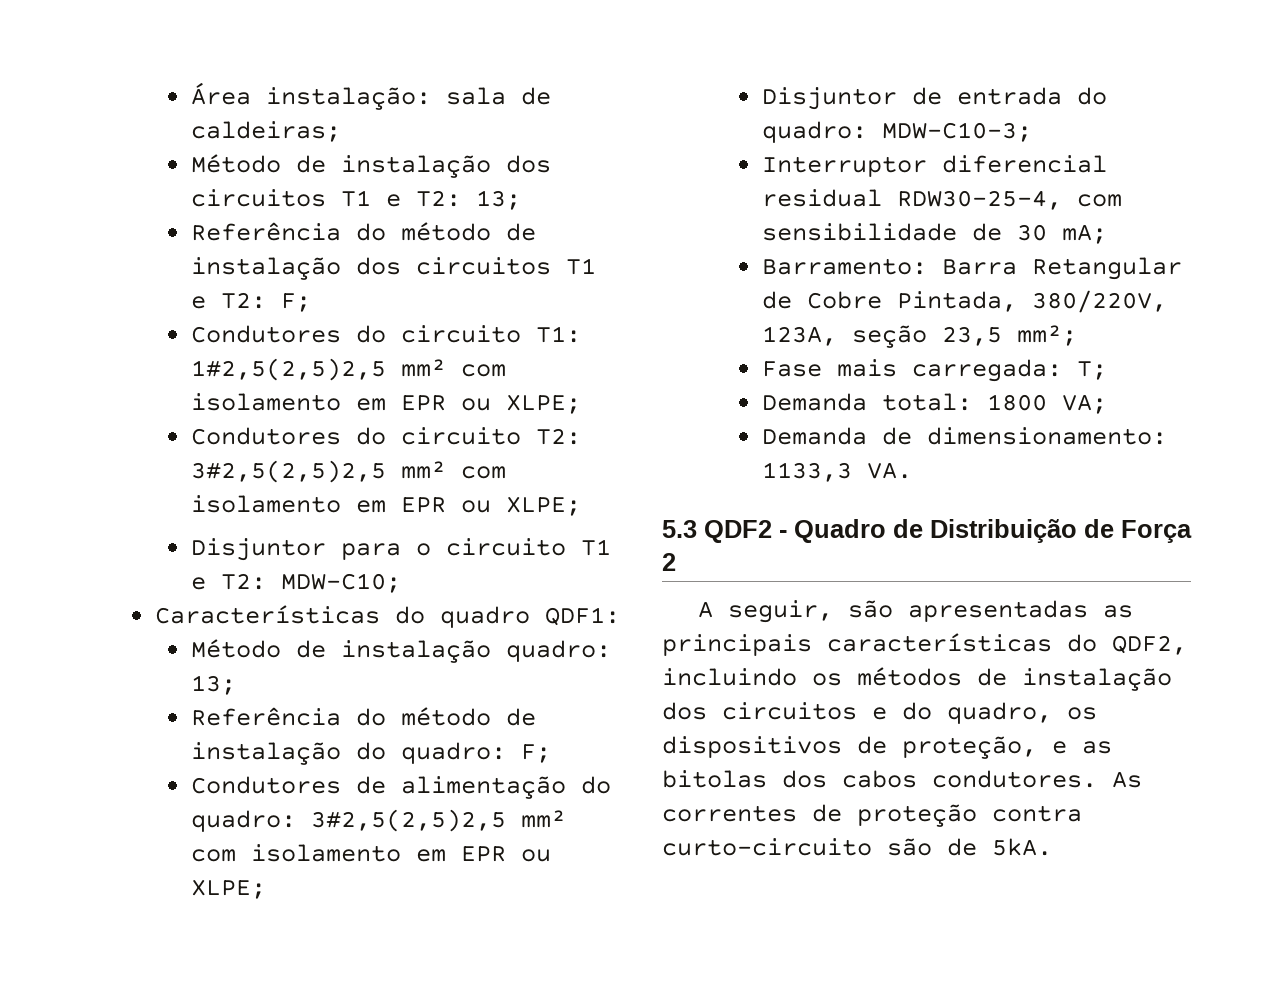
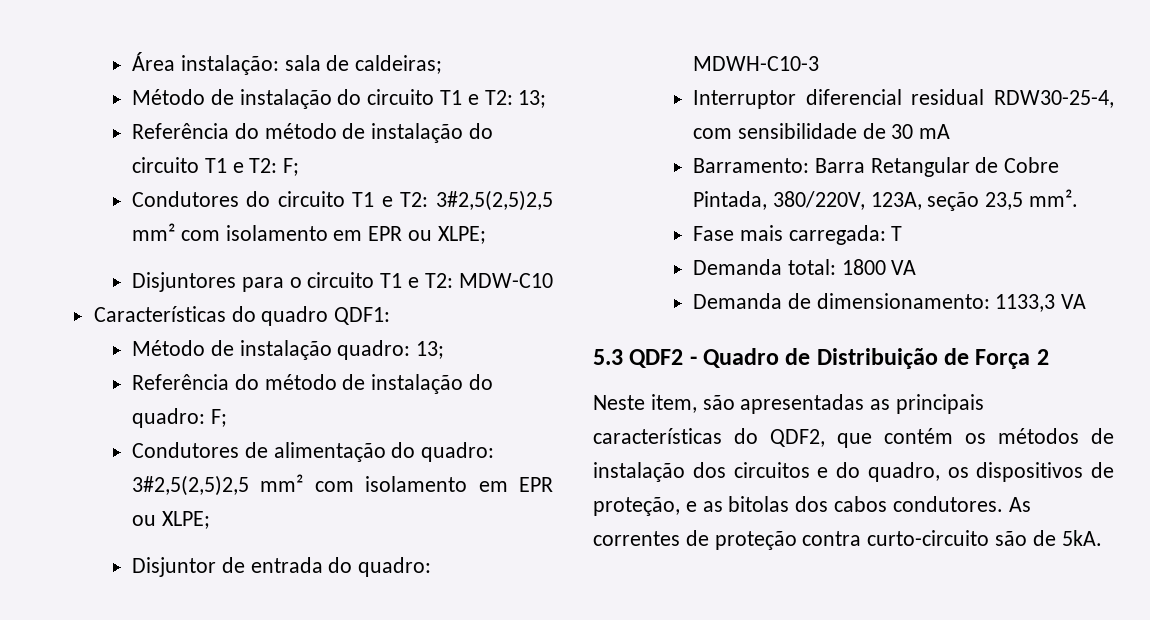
- Método de instalação dos circuitos T1 e T2: 13;
+ Método de instalação do circuito T1 e T2: 13;
- Referência do método de instalação dos circuitos T1 e T2: F;
+ Referência do método de instalação do circuito T1 e T2: F;
- Condutores do circuito T1: 1#2,5(2,5)2,5 mm² com isolamento em EPR ou XLPE;
- Condutores do circuito T2: 3#2,5(2,5)2,5 mm² com isolamento em EPR ou XLPE;
+ Condutores do circuito T1 e T2: 3#2,5(2,5)2,5 mm² com isolamento em EPR ou XLPE;
- Disjuntor para o circuito T1 e T2: MDW-C10;
+ Disjuntores para o circuito T1 e T2: MDW-C10
- Disjuntor de entrada do quadro: MDW-C10-3;
+ Disjuntor de entrada do quadro: MDWH-C10-3
- Interruptor diferencial residual RDW30-25-4, com sensibilidade de 30 mA;
+ Interruptor diferencial residual RDW30-25-4, com sensibilidade de 30 mA
- Barramento: Barra Retangular de Cobre Pintada, 380/220V, 123A, seção 23,5 mm²;
+ Barramento: Barra Retangular de Cobre Pintada, 380/220V, 123A, seção 23,5 mm².
- Fase mais carregada: T;
+ Fase mais carregada: T
- Demanda total: 1800 VA;
+ Demanda total: 1800 VA
- Demanda de dimensionamento: 1133,3 VA.
+ Demanda de dimensionamento: 1133,3 VA
- A seguir, são apresentadas as principais características do QDF2, incluindo os métodos de instalação dos circuitos e do quadro, os dispositivos de proteção, e as bitolas dos cabos condutores.
+ Neste item, são apresentadas as principais características do QDF2, que contém os métodos de instalação dos circuitos e do quadro, os dispositivos de proteção, e as bitolas dos cabos condutores.

